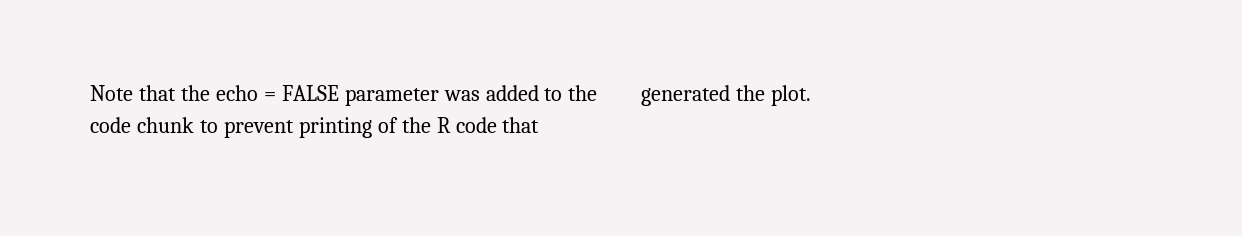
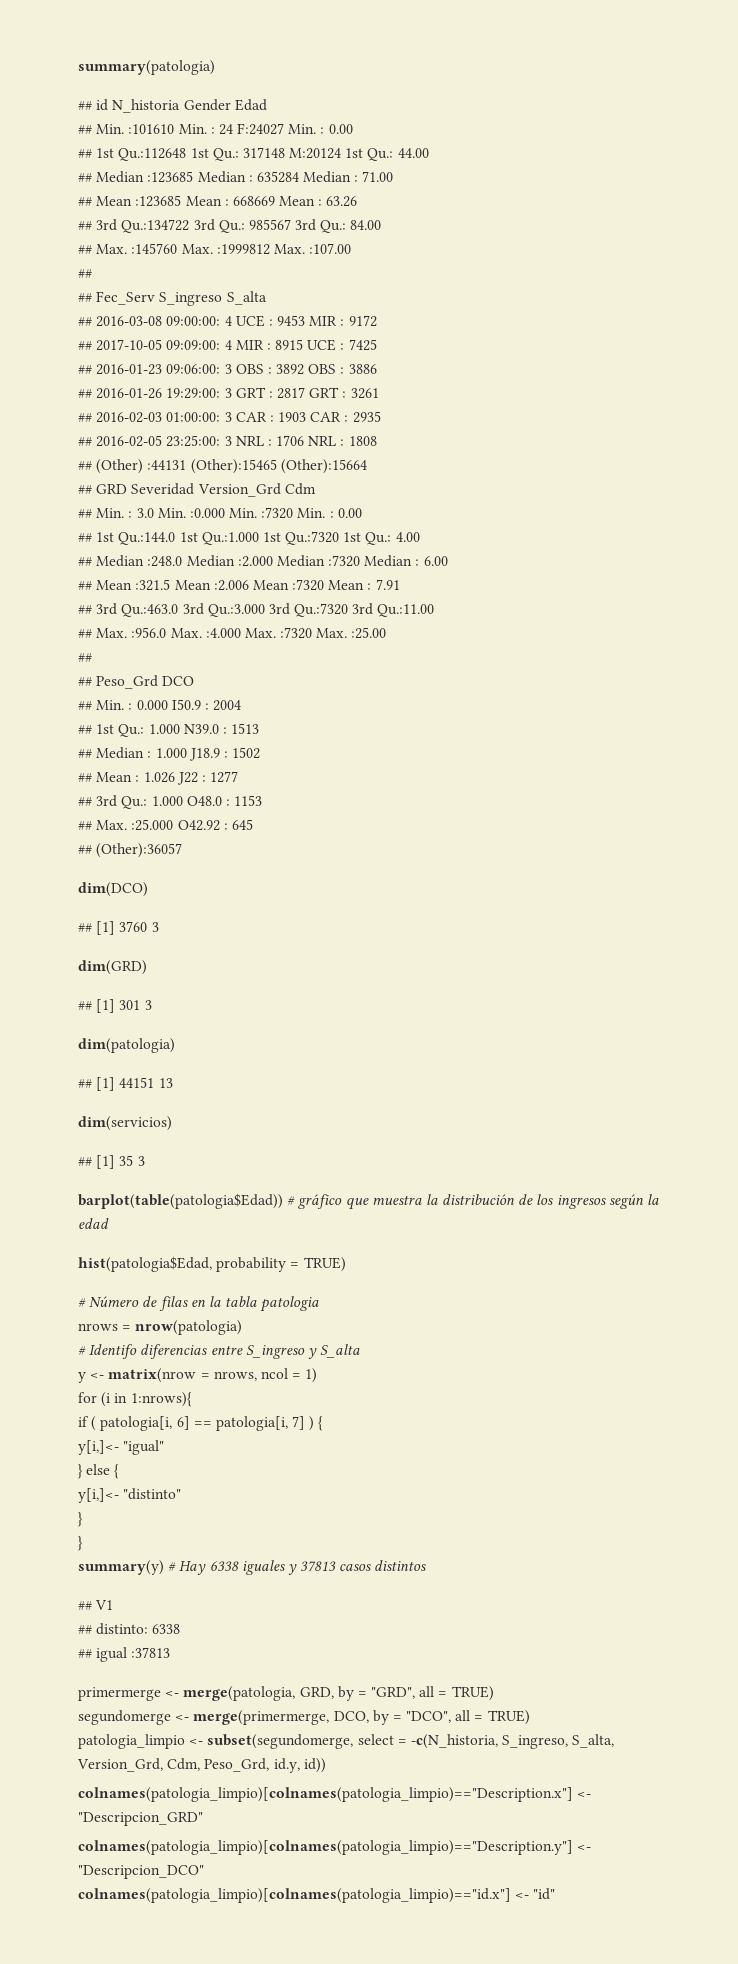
- Note that the echo = FALSE parameter was added to the code chunk to prevent printing of the R code that generated the plot.
+ summary(patologia)
+ ## id N_historia Gender Edad
+ ## Min. :101610 Min. : 24 F:24027 Min. : 0.00
+ ## 1st Qu.:112648 1st Qu.: 317148 M:20124 1st Qu.: 44.00
+ ## Median :123685 Median : 635284 Median : 71.00
+ ## Mean :123685 Mean : 668669 Mean : 63.26
+ ## 3rd Qu.:134722 3rd Qu.: 985567 3rd Qu.: 84.00
+ ## Max. :145760 Max. :1999812 Max. :107.00
+ ##
+ ## Fec_Serv S_ingreso S_alta
+ ## 2016-03-08 09:00:00: 4 UCE : 9453 MIR : 9172
+ ## 2017-10-05 09:09:00: 4 MIR : 8915 UCE : 7425
+ ## 2016-01-23 09:06:00: 3 OBS : 3892 OBS : 3886
+ ## 2016-01-26 19:29:00: 3 GRT : 2817 GRT : 3261
+ ## 2016-02-03 01:00:00: 3 CAR : 1903 CAR : 2935
+ ## 2016-02-05 23:25:00: 3 NRL : 1706 NRL : 1808
+ ## (Other) :44131 (Other):15465 (Other):15664
+ ## GRD Severidad Version_Grd Cdm
+ ## Min. : 3.0 Min. :0.000 Min. :7320 Min. : 0.00
+ ## 1st Qu.:144.0 1st Qu.:1.000 1st Qu.:7320 1st Qu.: 4.00
+ ## Median :248.0 Median :2.000 Median :7320 Median : 6.00
+ ## Mean :321.5 Mean :2.006 Mean :7320 Mean : 7.91
+ ## 3rd Qu.:463.0 3rd Qu.:3.000 3rd Qu.:7320 3rd Qu.:11.00
+ ## Max. :956.0 Max. :4.000 Max. :7320 Max. :25.00
+ ##
+ ## Peso_Grd DCO
+ ## Min. : 0.000 I50.9 : 2004
+ ## 1st Qu.: 1.000 N39.0 : 1513
+ ## Median : 1.000 J18.9 : 1502
+ ## Mean : 1.026 J22 : 1277
+ ## 3rd Qu.: 1.000 O48.0 : 1153
+ ## Max. :25.000 O42.92 : 645
+ ## (Other):36057
+ dim(DCO)
+ ## [1] 3760 3
+ dim(GRD)
+ ## [1] 301 3
+ dim(patologia)
+ ## [1] 44151 13
+ dim(servicios)
+ ## [1] 35 3
+ barplot(table(patologia$Edad)) # gráfico que muestra la distribución de los ingresos según la edad
+ hist(patologia$Edad, probability = TRUE)
+ # Número de filas en la tabla patologia
+ nrows = nrow(patologia)
+ # Identifo diferencias entre S_ingreso y S_alta
+ y <- matrix(nrow = nrows, ncol = 1)
+ for (i in 1:nrows){
+ if ( patologia[i, 6] == patologia[i, 7] ) {
+ y[i,]<- "igual"
+ } else {
+ y[i,]<- "distinto"
+ }
+ }
+ summary(y) # Hay 6338 iguales y 37813 casos distintos
+ ## V1
+ ## distinto: 6338
+ ## igual :37813
+ primermerge <- merge(patologia, GRD, by = "GRD", all = TRUE)
+ segundomerge <- merge(primermerge, DCO, by = "DCO", all = TRUE)
+ patologia_limpio <- subset(segundomerge, select = -c(N_historia, S_ingreso, S_alta, Version_Grd, Cdm, Peso_Grd, id.y, id))
+ colnames(patologia_limpio)[colnames(patologia_limpio)=="Description.x"] <- "Descripcion_GRD"
+ colnames(patologia_limpio)[colnames(patologia_limpio)=="Description.y"] <- "Descripcion_DCO"
+ colnames(patologia_limpio)[colnames(patologia_limpio)=="id.x"] <- "id"

